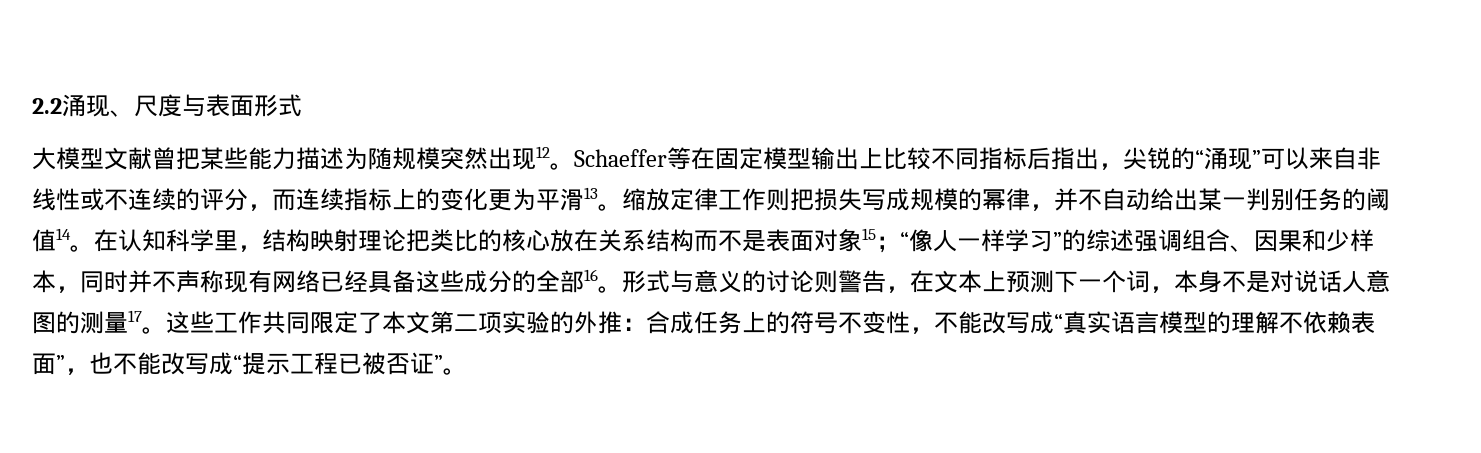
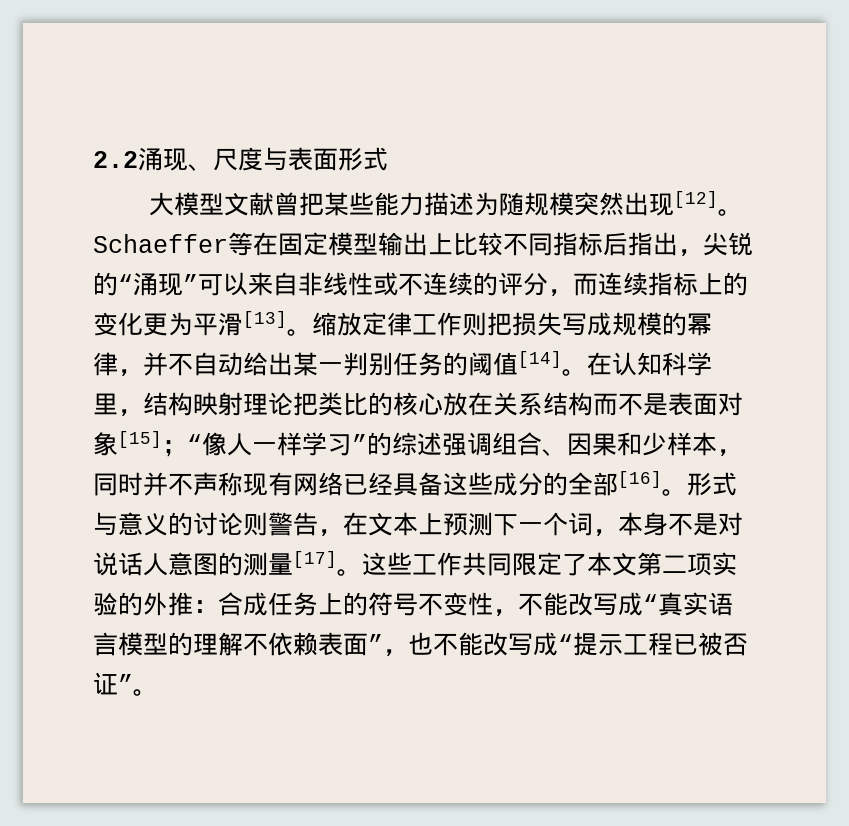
- 大模型文献曾把某些能力描述为随规模突然出现12。
+ 大模型文献曾把某些能力描述为随规模突然出现[12]。
- Schaeffer等在固定模型输出上比较不同指标后指出，尖锐的“涌现”可以来自非线性或不连续的评分，而连续指标上的变化更为平滑13。
+ Schaeffer等在固定模型输出上比较不同指标后指出，尖锐的“涌现”可以来自非线性或不连续的评分，而连续指标上的变化更为平滑[13]。
- 缩放定律工作则把损失写成规模的幂律，并不自动给出某一判别任务的阈值14。
+ 缩放定律工作则把损失写成规模的幂律，并不自动给出某一判别任务的阈值[14]。
- 在认知科学里，结构映射理论把类比的核心放在关系结构而不是表面对象15；“像人一样学习”的综述强调组合、因果和少样本，同时并不声称现有网络已经具备这些成分的全部16。
+ 在认知科学里，结构映射理论把类比的核心放在关系结构而不是表面对象[15]；“像人一样学习”的综述强调组合、因果和少样本，同时并不声称现有网络已经具备这些成分的全部[16]。
- 形式与意义的讨论则警告，在文本上预测下一个词，本身不是对说话人意图的测量17。
+ 形式与意义的讨论则警告，在文本上预测下一个词，本身不是对说话人意图的测量[17]。

